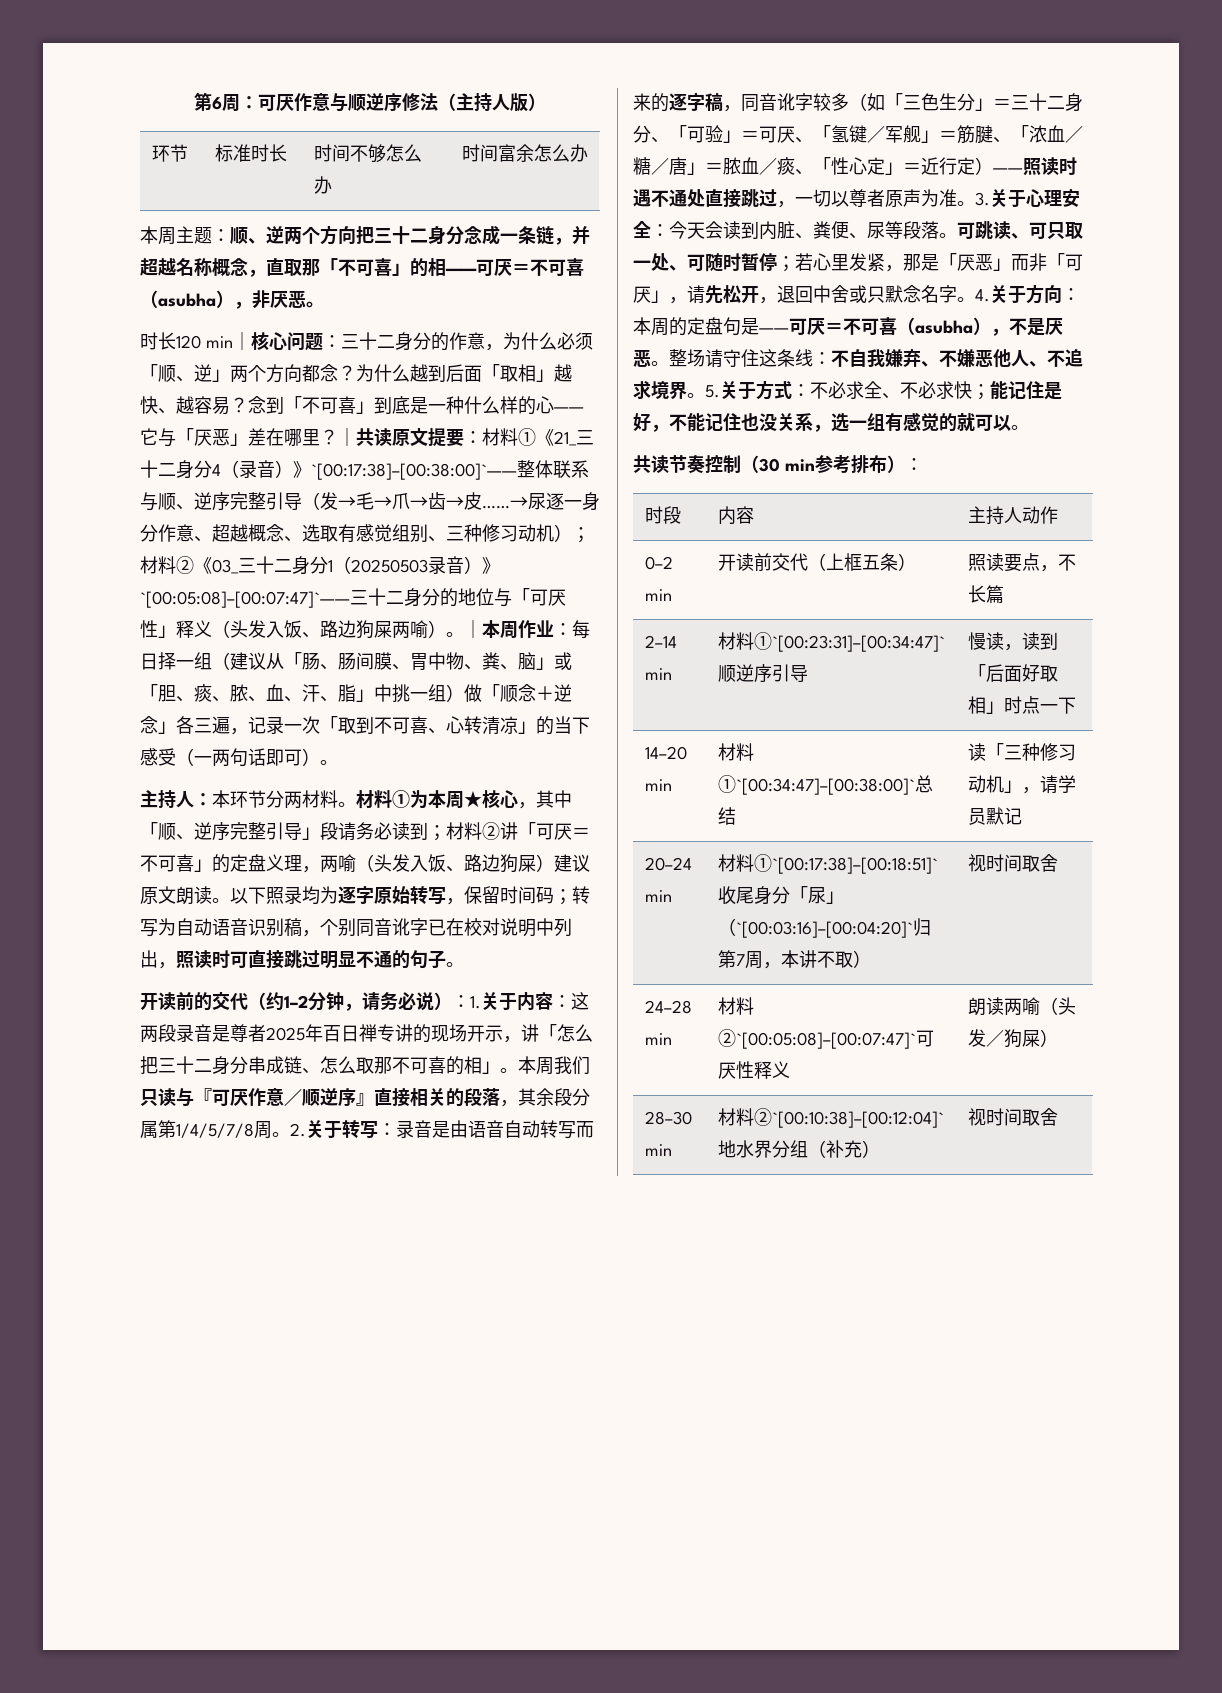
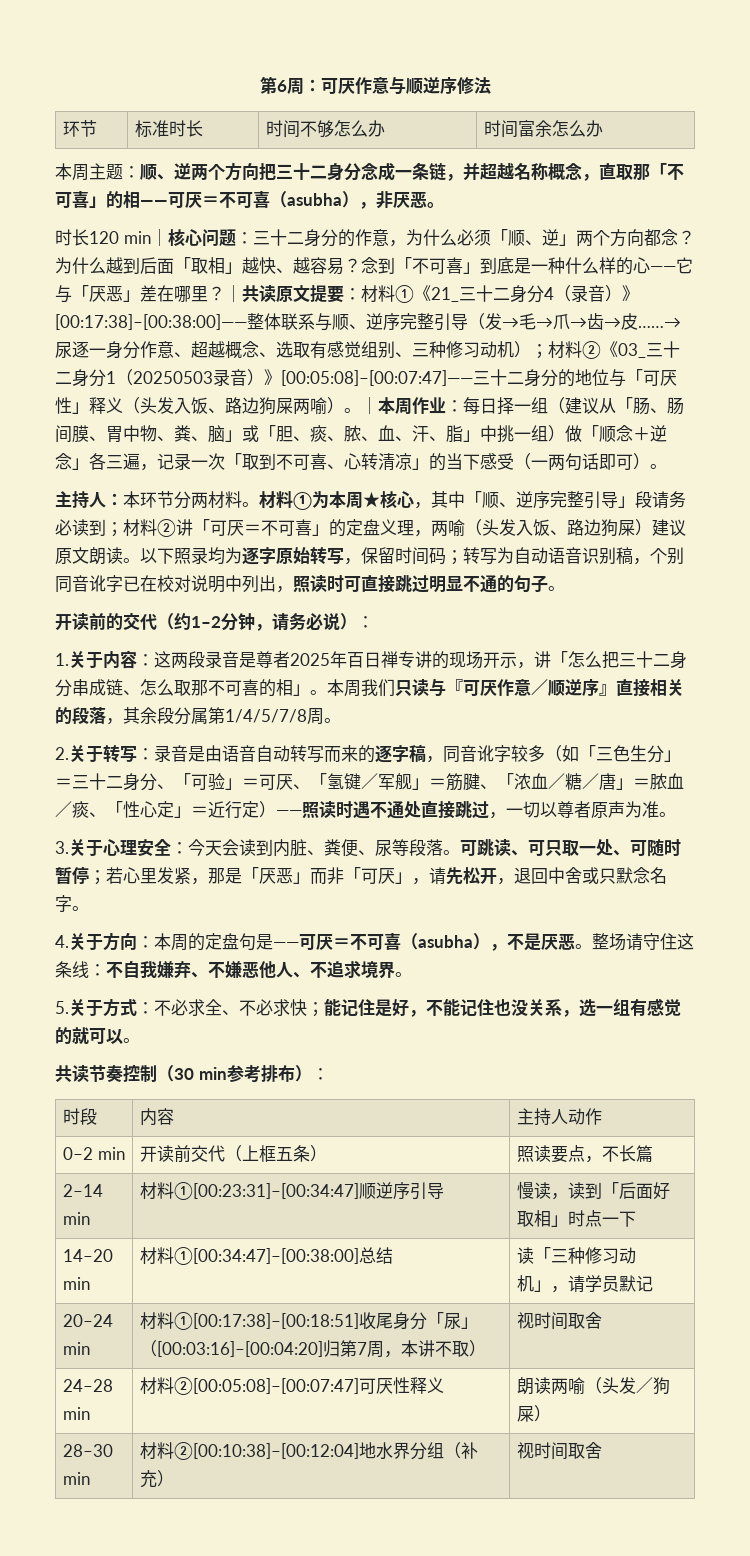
- 第6周：可厌作意与顺逆序修法（主持人版）
+ 第6周：可厌作意与顺逆序修法
- 材料①《21_三十二身分4（录音）》`[00:17:38]–[00:38:00]`——整体联系与顺、逆序完整引导（发→毛→爪→齿→皮……→尿逐一身分作意、超越概念、选取有感觉组别、三种修习动机）；
+ 材料①《21_三十二身分4（录音）》[00:17:38]–[00:38:00]——整体联系与顺、逆序完整引导（发→毛→爪→齿→皮……→尿逐一身分作意、超越概念、选取有感觉组别、三种修习动机）；
- 材料②《03_三十二身分1（20250503录音）》`[00:05:08]–[00:07:47]`——三十二身分的地位与「可厌性」释义（头发入饭、路边狗屎两喻）。
+ 材料②《03_三十二身分1（20250503录音）》[00:05:08]–[00:07:47]——三十二身分的地位与「可厌性」释义（头发入饭、路边狗屎两喻）。
- 开读前的交代（约1–2分钟，请务必说）：1.关于内容：这两段录音是尊者2025年百日禅专讲的现场开示，讲「怎么把三十二身分串成链、怎么取那不可喜的相」。
+ 开读前的交代（约1–2分钟，请务必说）：
+ 1.关于内容：这两段录音是尊者2025年百日禅专讲的现场开示，讲「怎么把三十二身分串成链、怎么取那不可喜的相」。
- 本周我们只读与『可厌作意／顺逆序』直接相关的段落，其余段分属第1/4/5/7/8周。2.关于转写：
+ 本周我们只读与『可厌作意／顺逆序』直接相关的段落，其余段分属第1/4/5/7/8周。
+ 2.关于转写：
- 录音是由语音自动转写而来的逐字稿，同音讹字较多（如「三色生分」＝三十二身分、「可验」＝可厌、「氢键／军舰」＝筋腱、「浓血／糖／唐」＝脓血／痰、「性心定」＝近行定）——照读时遇不通处直接跳过，一切以尊者原声为准。3.关于心理安全：
+ 录音是由语音自动转写而来的逐字稿，同音讹字较多（如「三色生分」＝三十二身分、「可验」＝可厌、「氢键／军舰」＝筋腱、「浓血／糖／唐」＝脓血／痰、「性心定」＝近行定）——照读时遇不通处直接跳过，一切以尊者原声为准。
+ 3.关于心理安全：
- 可跳读、可只取一处、可随时暂停；若心里发紧，那是「厌恶」而非「可厌」，请先松开，退回中舍或只默念名字。4.关于方向：本周的定盘句是——可厌＝不可喜（asubha），不是厌恶。
+ 可跳读、可只取一处、可随时暂停；若心里发紧，那是「厌恶」而非「可厌」，请先松开，退回中舍或只默念名字。
+ 4.关于方向：本周的定盘句是——可厌＝不可喜（asubha），不是厌恶。
- 整场请守住这条线：不自我嫌弃、不嫌恶他人、不追求境界。5.关于方式：不必求全、不必求快；能记住是好，不能记住也没关系，选一组有感觉的就可以。
+ 整场请守住这条线：不自我嫌弃、不嫌恶他人、不追求境界。
+ 5.关于方式：不必求全、不必求快；能记住是好，不能记住也没关系，选一组有感觉的就可以。
- 2–14 min | 材料①`[00:23:31]–[00:34:47]`顺逆序引导 | 慢读，读到「后面好取相」时点一下
+ 2–14 min | 材料①[00:23:31]–[00:34:47]顺逆序引导 | 慢读，读到「后面好取相」时点一下
- 14–20 min | 材料①`[00:34:47]–[00:38:00]`总结 | 读「三种修习动机」，请学员默记
+ 14–20 min | 材料①[00:34:47]–[00:38:00]总结 | 读「三种修习动机」，请学员默记
- 20–24 min | 材料①`[00:17:38]–[00:18:51]`收尾身分「尿」（`[00:03:16]–[00:04:20]`归第7周，本讲不取） | 视时间取舍
+ 20–24 min | 材料①[00:17:38]–[00:18:51]收尾身分「尿」（[00:03:16]–[00:04:20]归第7周，本讲不取） | 视时间取舍
- 24–28 min | 材料②`[00:05:08]–[00:07:47]`可厌性释义 | 朗读两喻（头发／狗屎）
+ 24–28 min | 材料②[00:05:08]–[00:07:47]可厌性释义 | 朗读两喻（头发／狗屎）
- 28–30 min | 材料②`[00:10:38]–[00:12:04]`地水界分组（补充） | 视时间取舍
+ 28–30 min | 材料②[00:10:38]–[00:12:04]地水界分组（补充） | 视时间取舍

